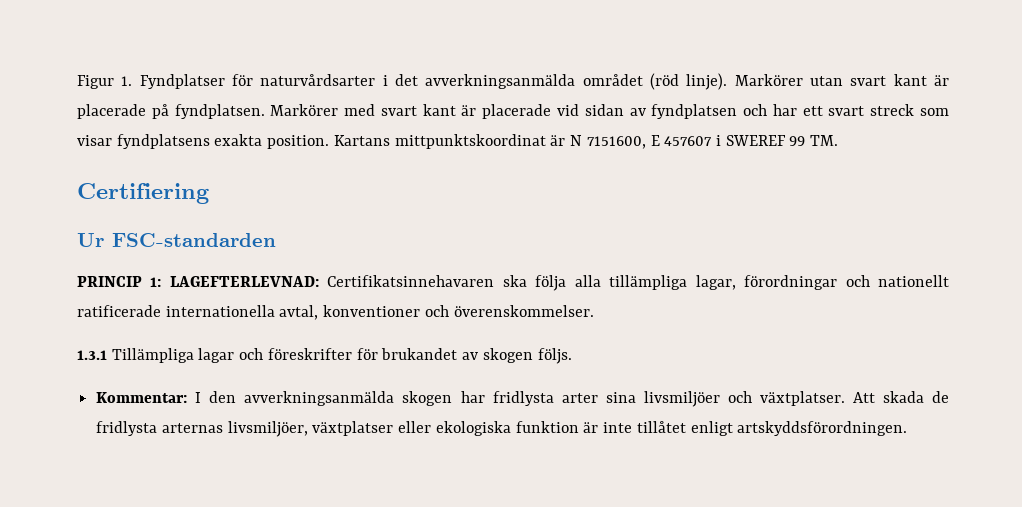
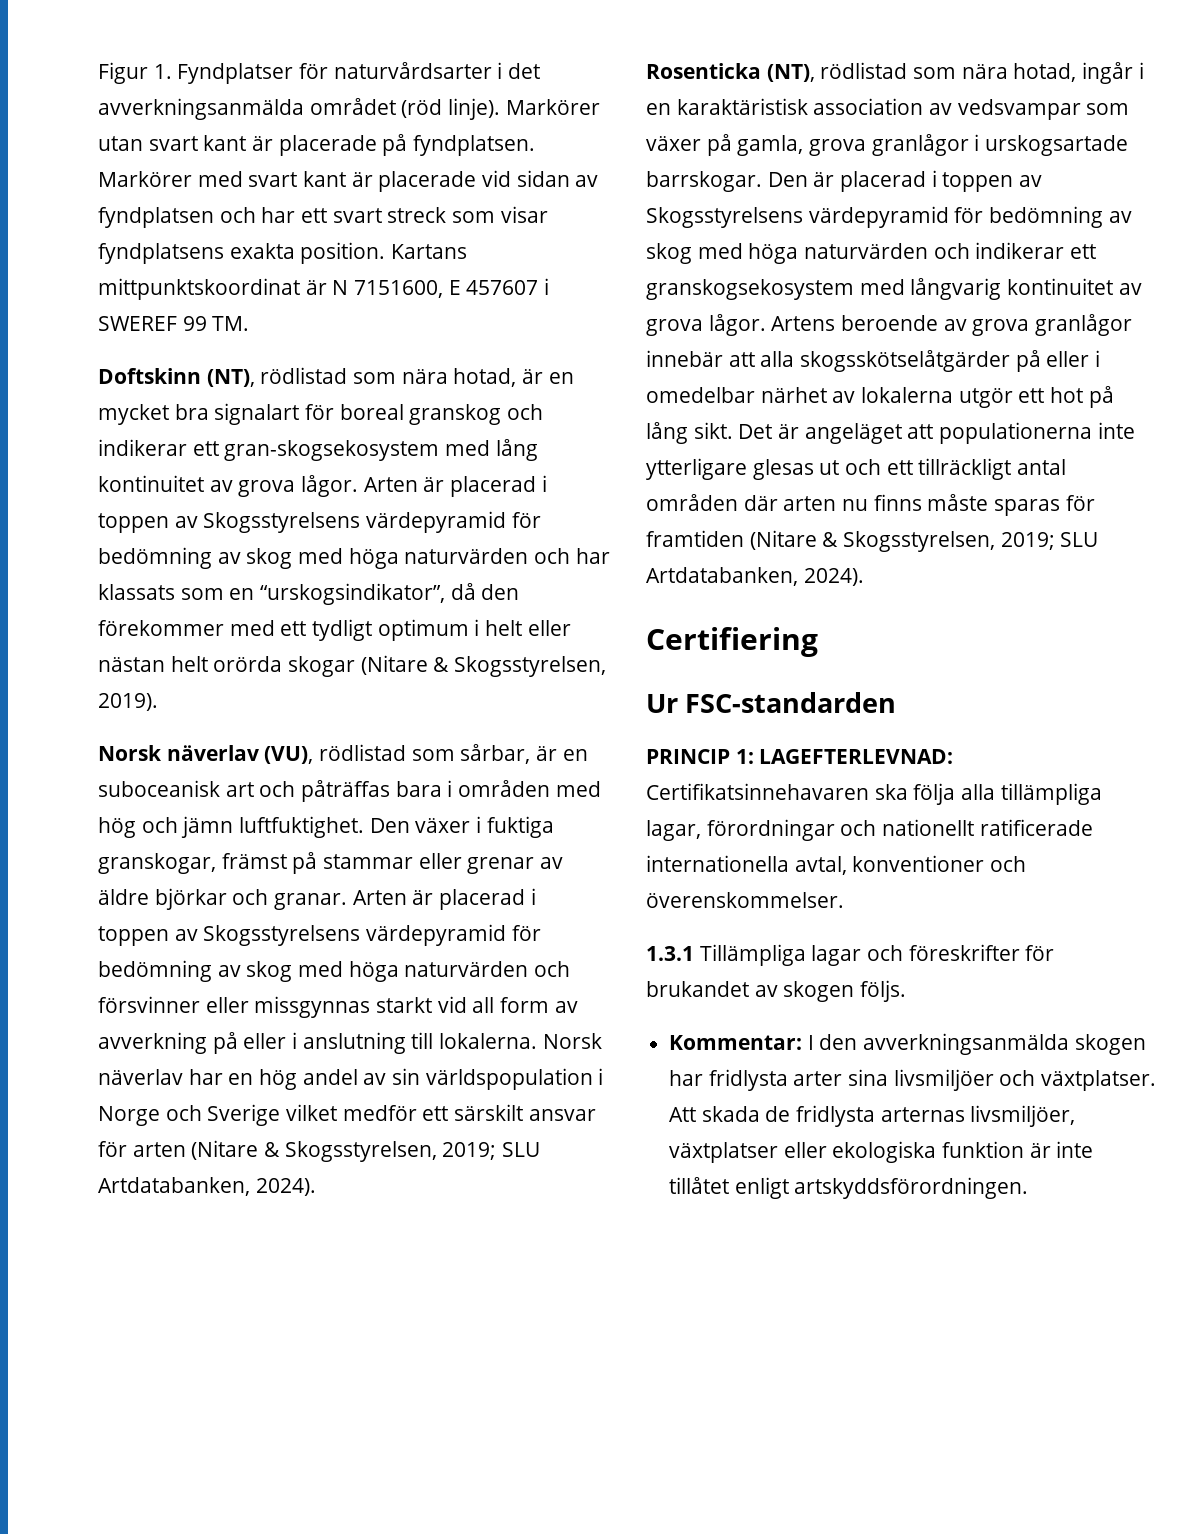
+ Doftskinn (NT), rödlistad som nära hotad, är en mycket bra signalart för boreal granskog och indikerar ett gran-skogsekosystem med lång kontinuitet av grova lågor. Arten är placerad i toppen av Skogsstyrelsens värdepyramid för bedömning av skog med höga naturvärden och har klassats som en “urskogsindikator”, då den förekommer med ett tydligt optimum i helt eller nästan helt orörda skogar (Nitare & Skogsstyrelsen, 2019).
+ Norsk näverlav (VU), rödlistad som sårbar, är en suboceanisk art och påträffas bara i områden med hög och jämn luftfuktighet. Den växer i fuktiga granskogar, främst på stammar eller grenar av äldre björkar och granar. Arten är placerad i toppen av Skogsstyrelsens värdepyramid för bedömning av skog med höga naturvärden och försvinner eller missgynnas starkt vid all form av avverkning på eller i anslutning till lokalerna. Norsk näverlav har en hög andel av sin världspopulation i Norge och Sverige vilket medför ett särskilt ansvar för arten (Nitare & Skogsstyrelsen, 2019; SLU Artdatabanken, 2024).
+ Rosenticka (NT), rödlistad som nära hotad, ingår i en karaktäristisk association av vedsvampar som växer på gamla, grova granlågor i urskogsartade barrskogar. Den är placerad i toppen av Skogsstyrelsens värdepyramid för bedömning av skog med höga naturvärden och indikerar ett granskogsekosystem med långvarig kontinuitet av grova lågor. Artens beroende av grova granlågor innebär att alla skogsskötselåtgärder på eller i omedelbar närhet av lokalerna utgör ett hot på lång sikt. Det är angeläget att populationerna inte ytterligare glesas ut och ett tillräckligt antal områden där arten nu finns måste sparas för framtiden (Nitare & Skogsstyrelsen, 2019; SLU Artdatabanken, 2024).

